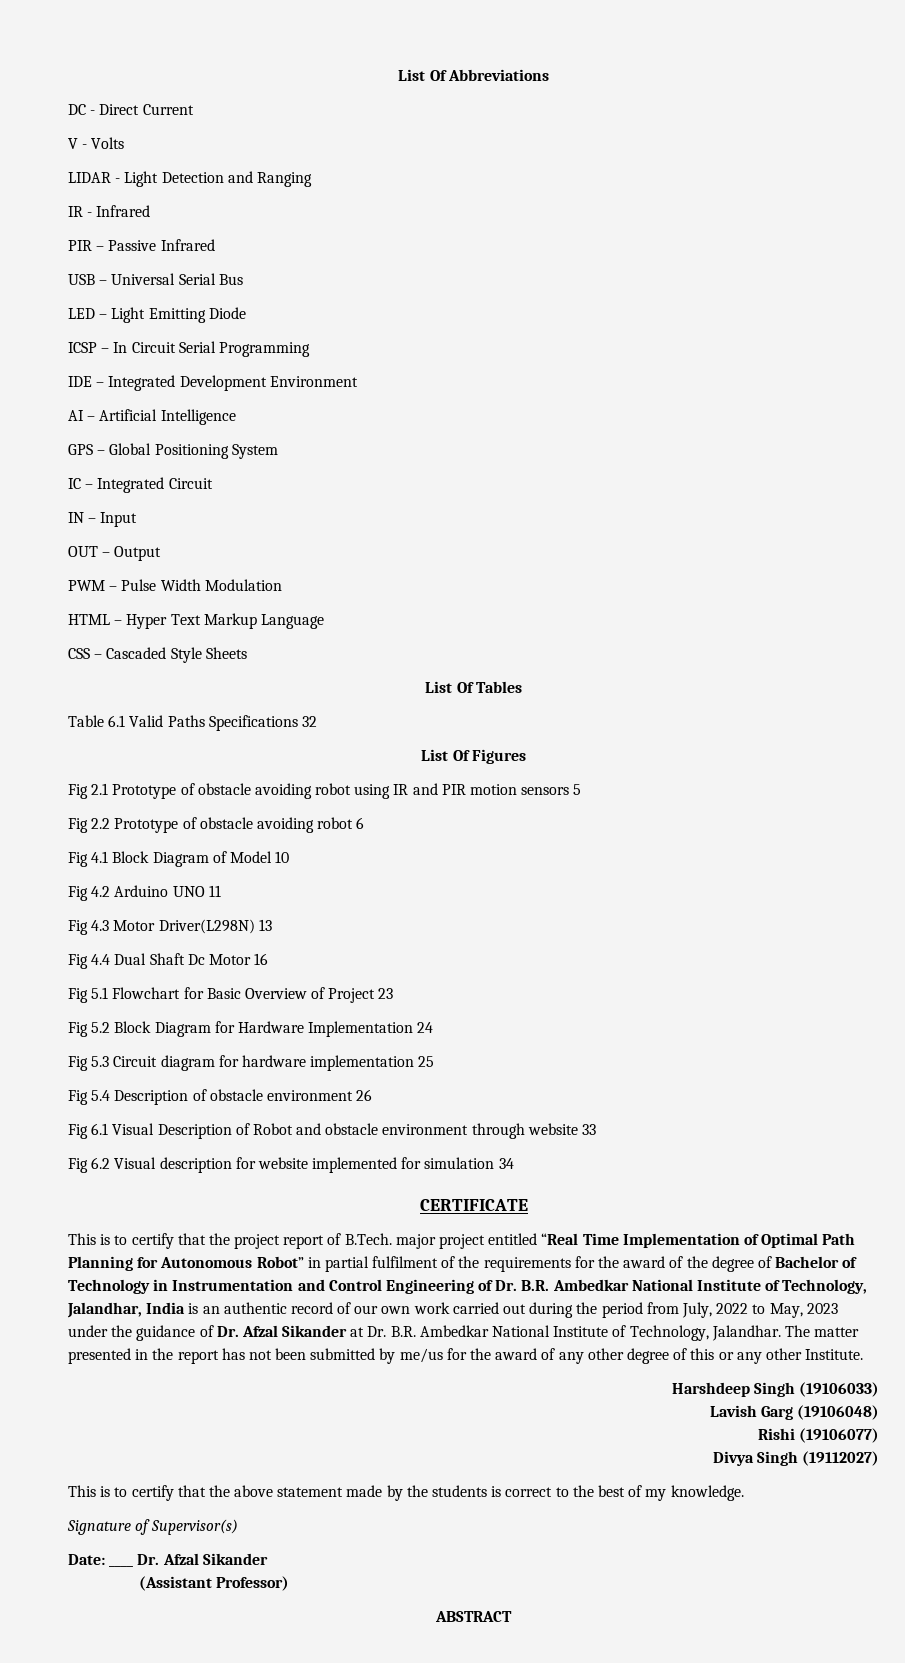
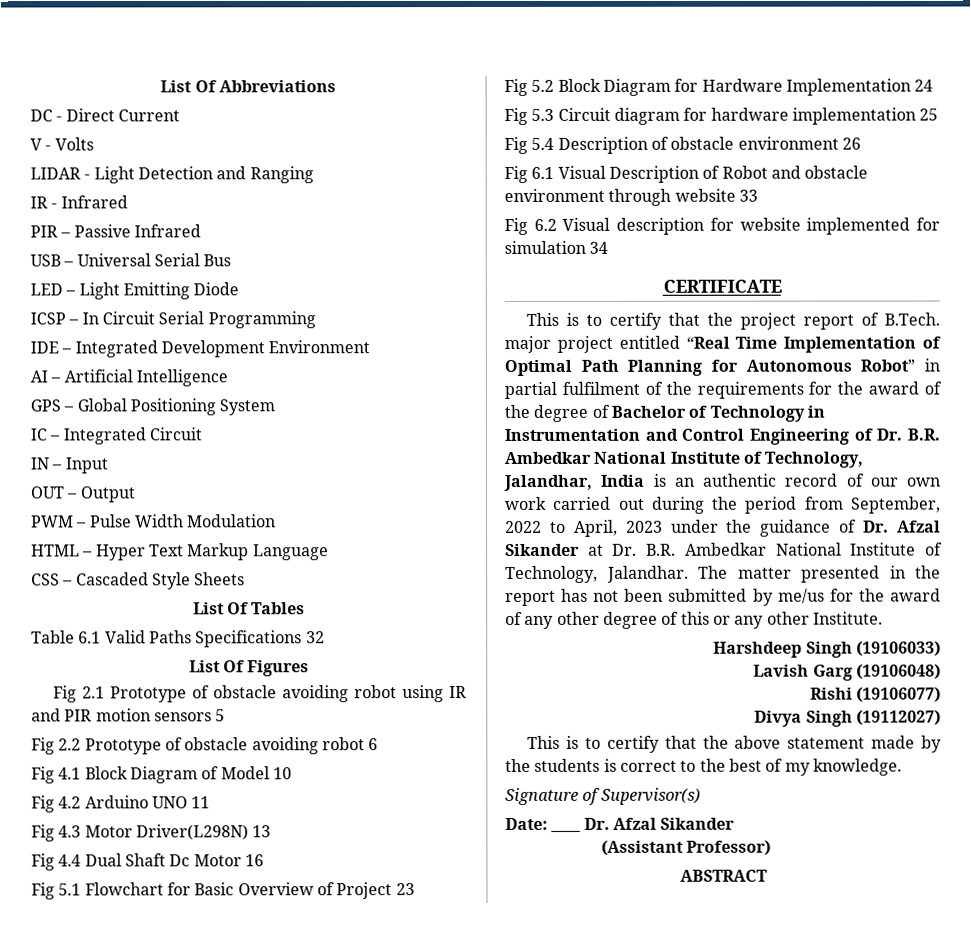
- This is to certify that the project report of B.Tech. major project entitled “Real Time Implementation of Optimal Path Planning for Autonomous Robot” in partial fulfilment of the requirements for the award of the degree of Bachelor of Technology in Instrumentation and Control Engineering of Dr. B.R. Ambedkar National Institute of Technology, Jalandhar, India is an authentic record of our own work carried out during the period from July, 2022 to May, 2023 under the guidance of Dr. Afzal Sikander at Dr. B.R. Ambedkar National Institute of Technology, Jalandhar.
+ This is to certify that the project report of B.Tech. major project entitled “Real Time Implementation of Optimal Path Planning for Autonomous Robot” in partial fulfilment of the requirements for the award of the degree of Bachelor of Technology in Instrumentation and Control Engineering of Dr. B.R. Ambedkar National Institute of Technology, Jalandhar, India is an authentic record of our own work carried out during the period from September, 2022 to April, 2023 under the guidance of Dr. Afzal Sikander at Dr. B.R. Ambedkar National Institute of Technology, Jalandhar.

